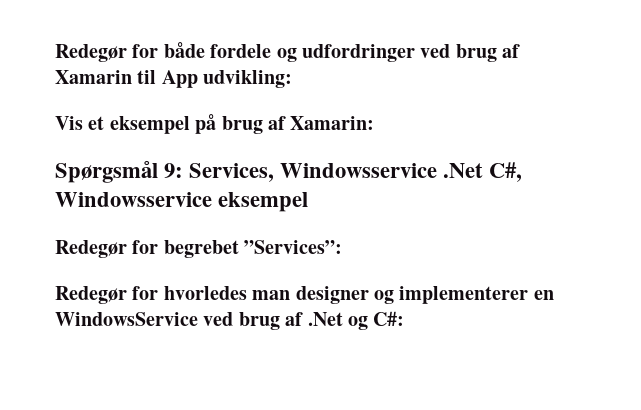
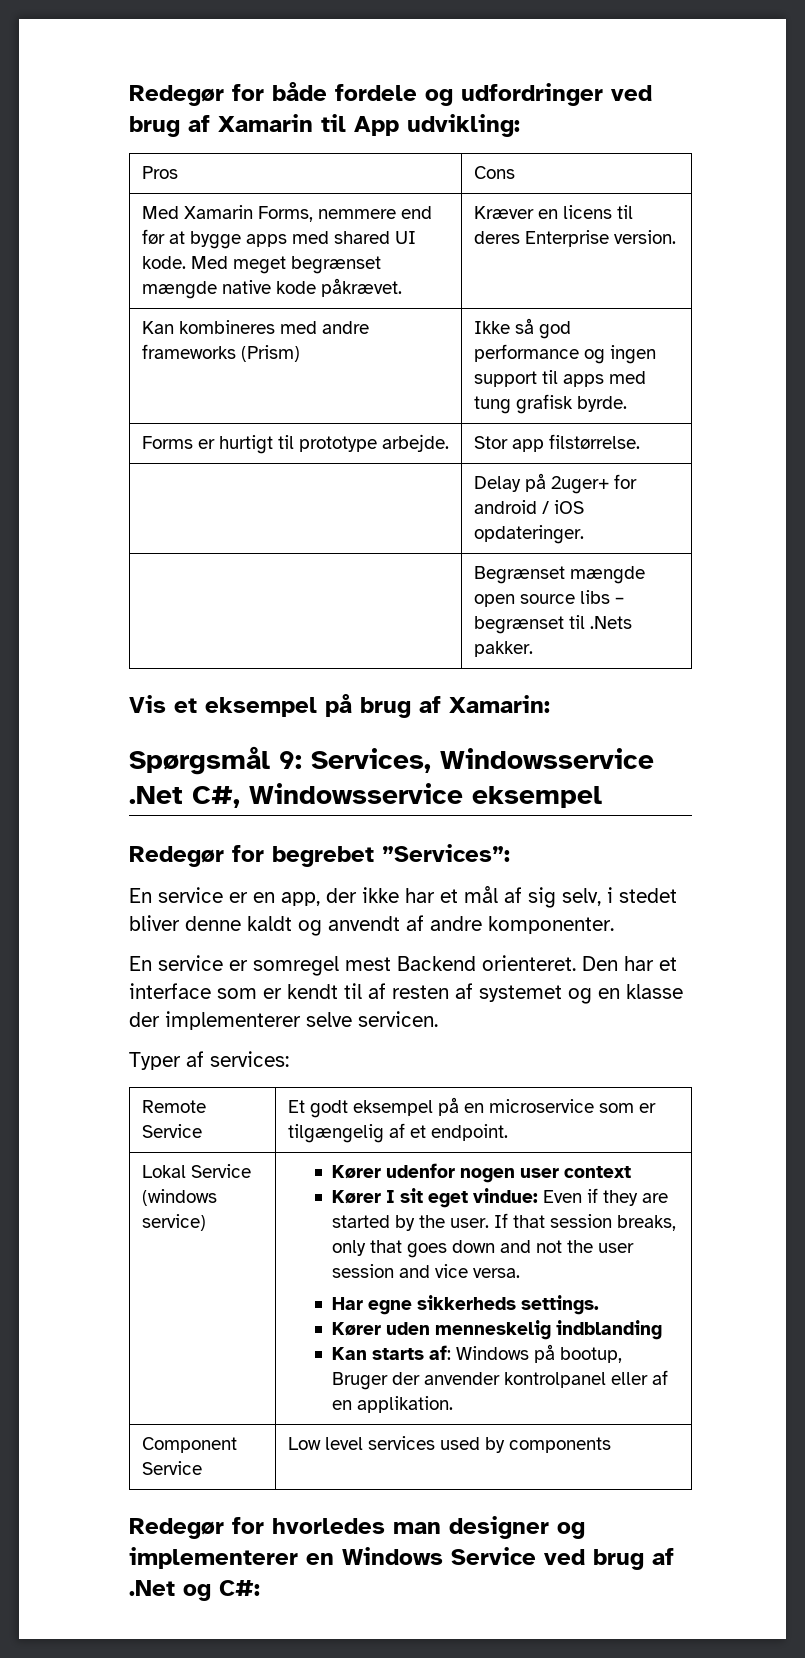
+ Pros | Cons
+ Med Xamarin Forms, nemmere end før at bygge apps med shared UI kode. Med meget begrænset mængde native kode påkrævet. | Kræver en licens til deres Enterprise version.
+ Kan kombineres med andre frameworks (Prism) | Ikke så god performance og ingen support til apps med tung grafisk byrde.
+ Forms er hurtigt til prototype arbejde. | Stor app filstørrelse.
+ | Delay på 2uger+ for android / iOS opdateringer.
+ | Begrænset mængde open source libs – begrænset til .Nets pakker.
+ En service er en app, der ikke har et mål af sig selv, i stedet bliver denne kaldt og anvendt af andre komponenter.
+ En service er somregel mest Backend orienteret. Den har et interface som er kendt til af resten af systemet og en klasse der implementerer selve servicen.
+ Typer af services:
+ Remote Service | Et godt eksempel på en microservice som er tilgængelig af et endpoint.
+ Lokal Service (windows service) | Kører udenfor nogen user context
+ Kører I sit eget vindue: Even if they are started by the user. If that session breaks, only that goes down and not the user session and vice versa.
+ Har egne sikkerheds settings.
+ Kører uden menneskelig indblanding
+ Kan starts af: Windows på bootup, Bruger der anvender kontrolpanel eller af en applikation.
+ Component Service | Low level services used by components
- Redegør for hvorledes man designer og implementerer en WindowsService ved brug af .Net og C#:
+ Redegør for hvorledes man designer og implementerer en Windows Service ved brug af .Net og C#:

